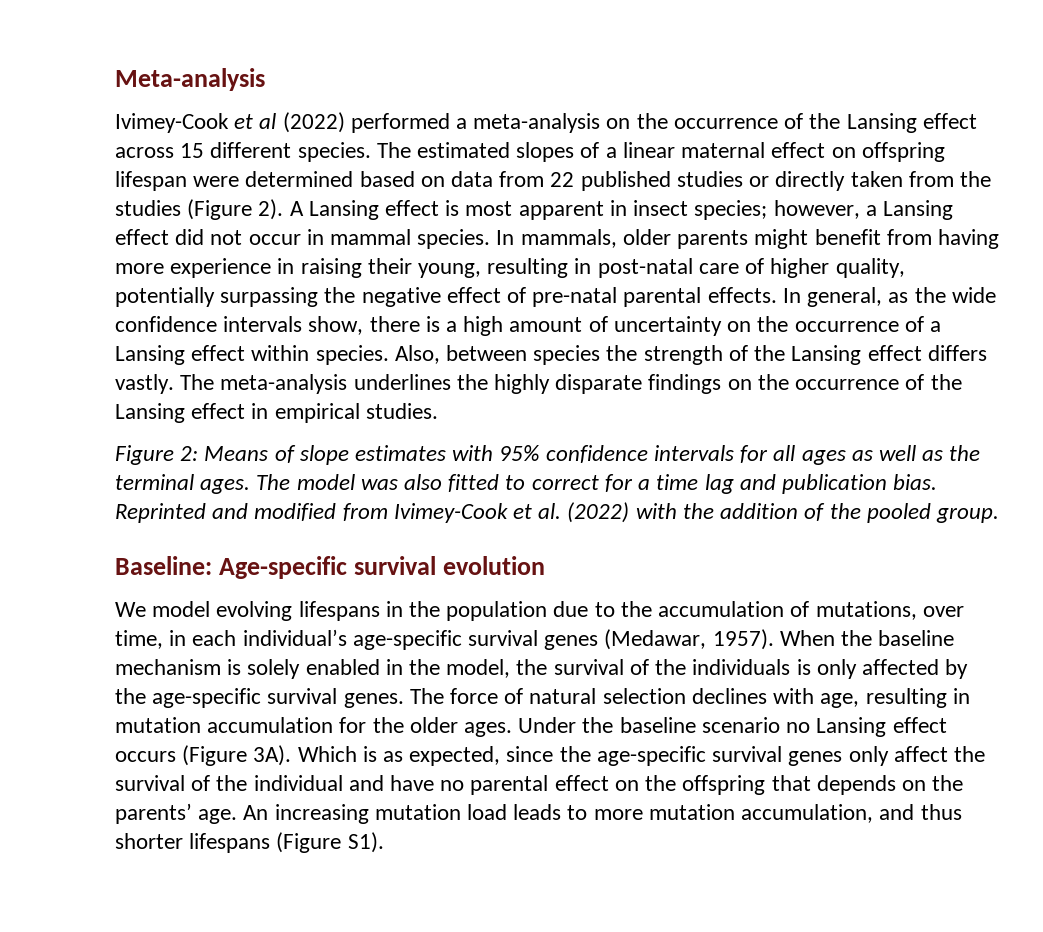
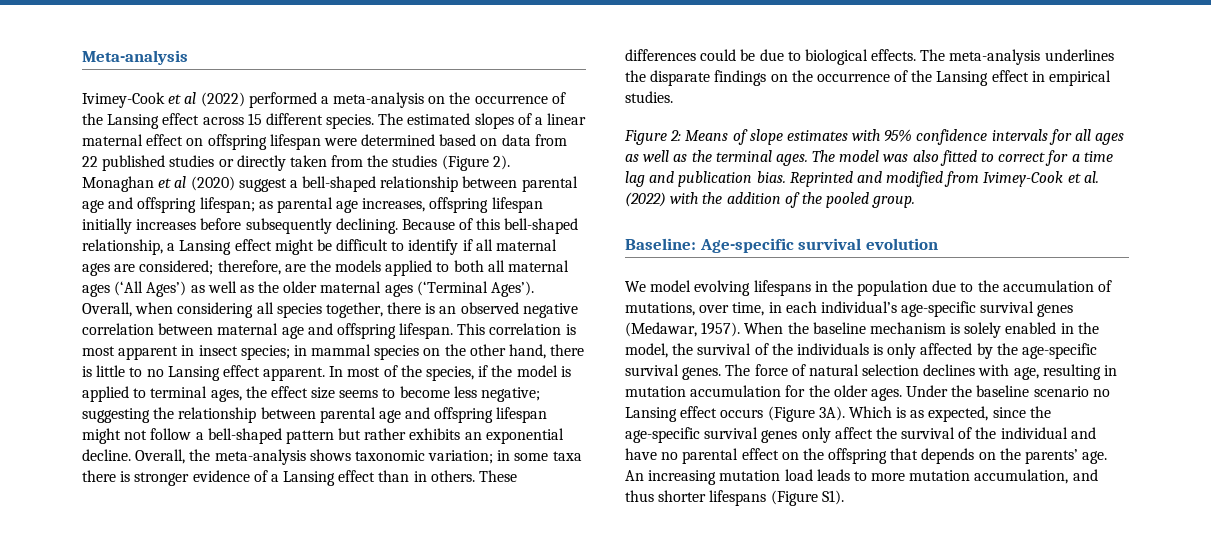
- A Lansing effect is most apparent in insect species; however, a Lansing effect did not occur in mammal species. In mammals, older parents might benefit from having more experience in raising their young, resulting in post-natal care of higher quality, potentially surpassing the negative effect of pre-natal parental effects. In general, as the wide confidence intervals show, there is a high amount of uncertainty on the occurrence of a Lansing effect within species. Also, between species the strength of the Lansing effect differs vastly.
+ Monaghan et al (2020) suggest a bell-shaped relationship between parental age and offspring lifespan; as parental age increases, offspring lifespan initially increases before subsequently declining. Because of this bell-shaped relationship, a Lansing effect might be difficult to identify if all maternal ages are considered; therefore, are the models applied to both all maternal ages (‘All Ages’) as well as the older maternal ages (‘Terminal Ages’). Overall, when considering all species together, there is an observed negative correlation between maternal age and offspring lifespan. This correlation is most apparent in insect species; in mammal species on the other hand, there is little to no Lansing effect apparent. In most of the species, if the model is applied to terminal ages, the effect size seems to become less negative; suggesting the relationship between parental age and offspring lifespan might not follow a bell-shaped pattern but rather exhibits an exponential decline. Overall, the meta-analysis shows taxonomic variation; in some taxa there is stronger evidence of a Lansing effect than in others. These differences could be due to biological effects.
- The meta-analysis underlines the highly disparate findings on the occurrence of the Lansing effect in empirical studies.
+ The meta-analysis underlines the disparate findings on the occurrence of the Lansing effect in empirical studies.

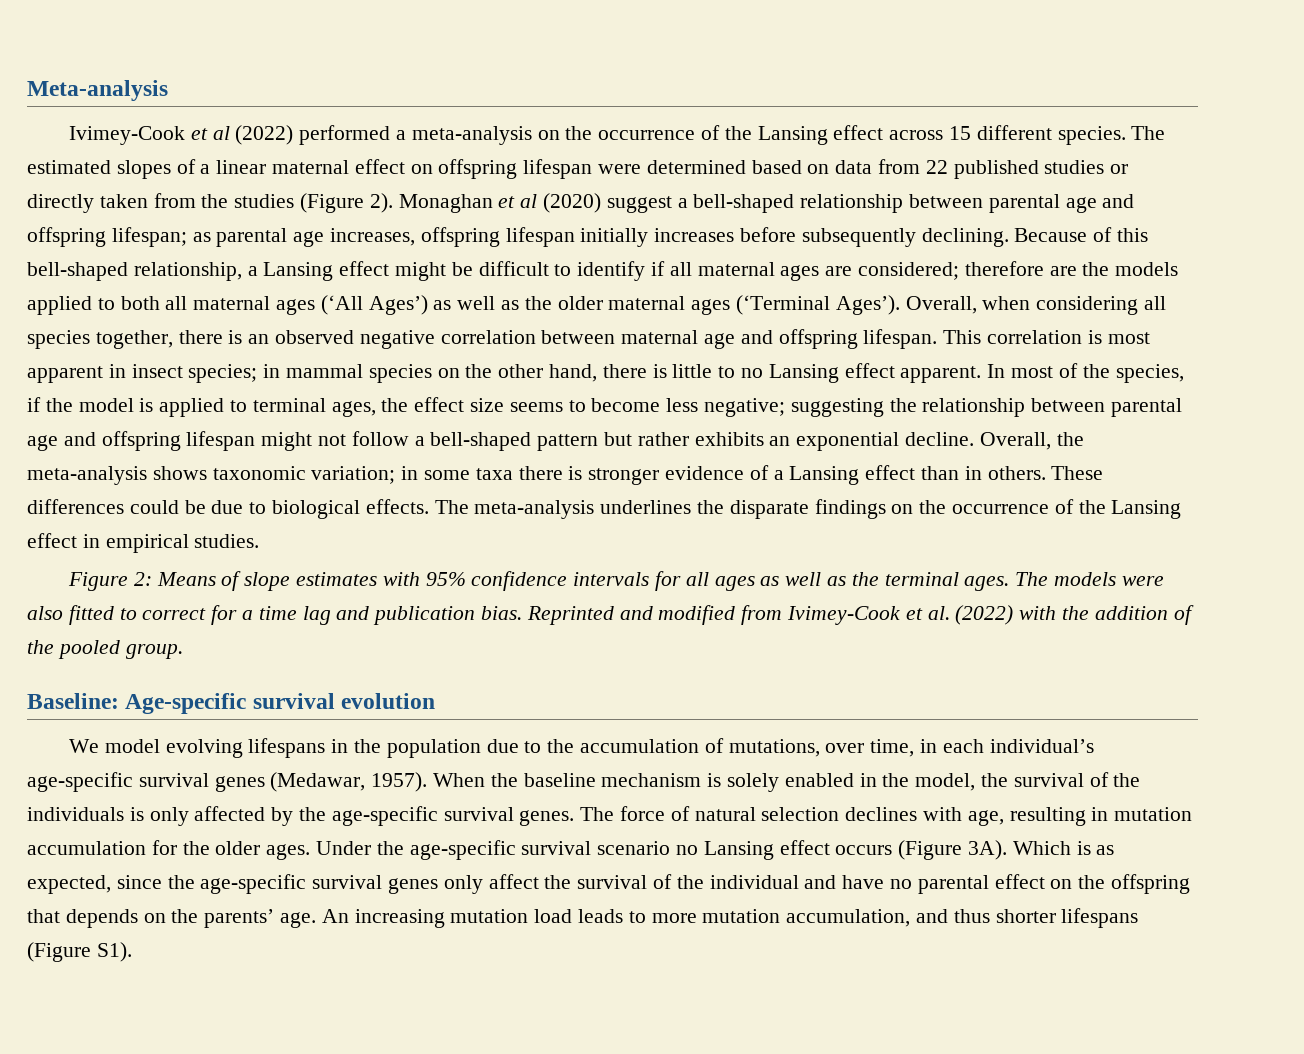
- Because of this bell-shaped relationship, a Lansing effect might be difficult to identify if all maternal ages are considered; therefore, are the models applied to both all maternal ages (‘All Ages’) as well as the older maternal ages (‘Terminal Ages’).
+ Because of this bell-shaped relationship, a Lansing effect might be difficult to identify if all maternal ages are considered; therefore are the models applied to both all maternal ages (‘All Ages’) as well as the older maternal ages (‘Terminal Ages’).
- The model was also fitted to correct for a time lag and publication bias.
+ The models were also fitted to correct for a time lag and publication bias.
- Under the baseline scenario no Lansing effect occurs (Figure 3A).
+ Under the age-specific survival scenario no Lansing effect occurs (Figure 3A).

